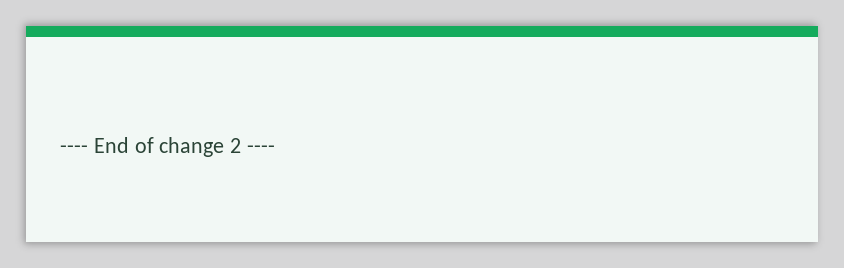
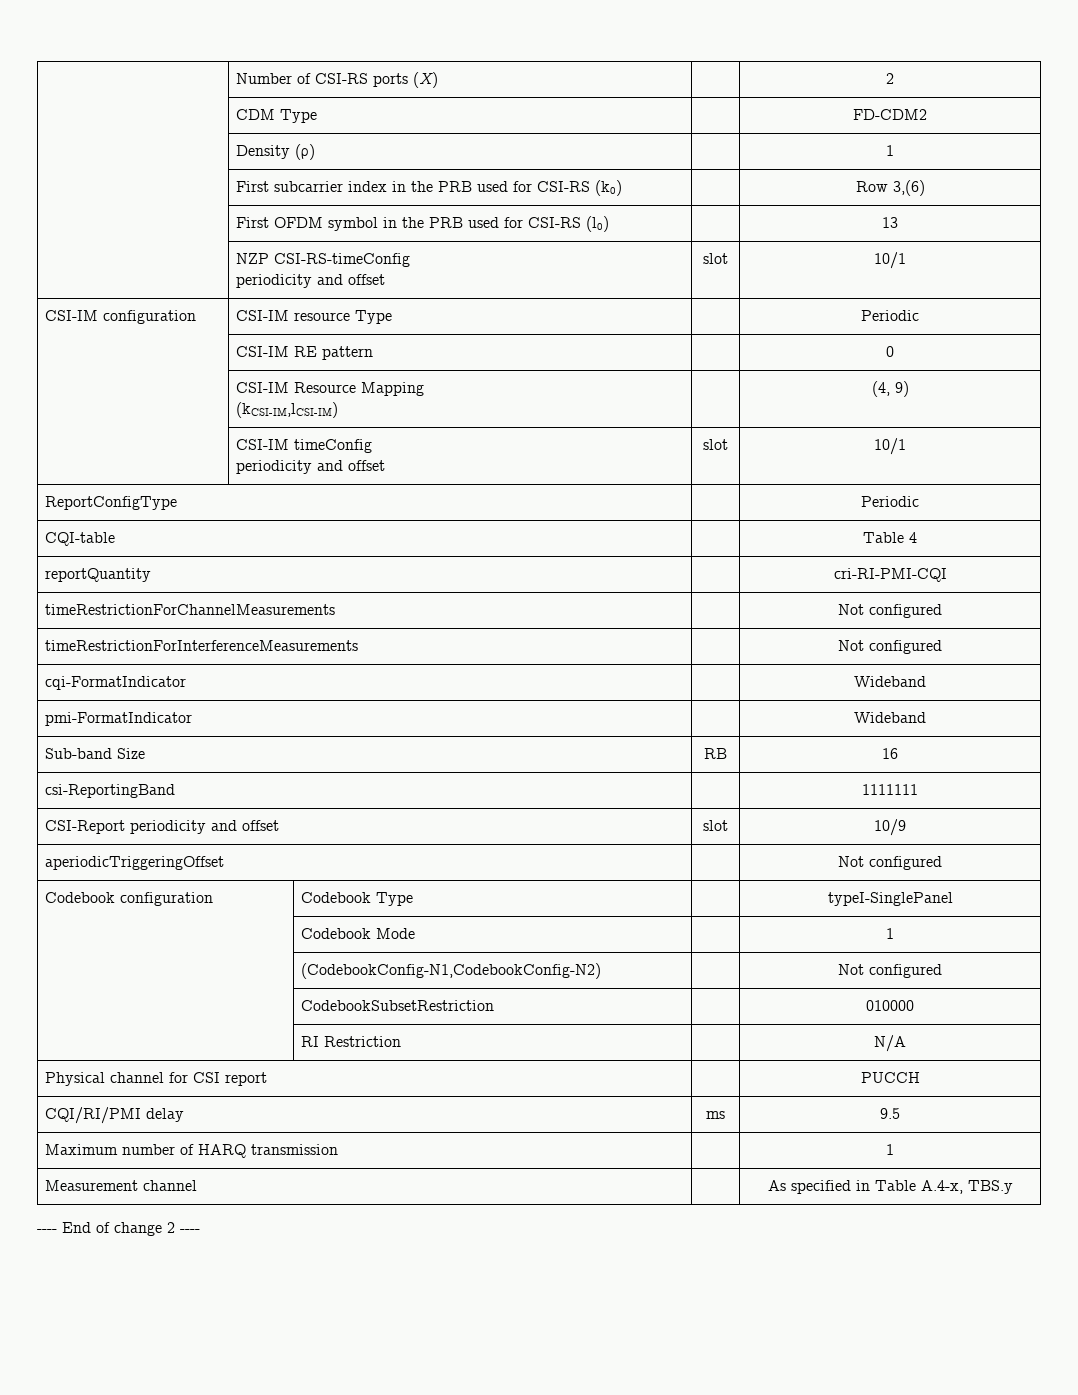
+ | Number of CSI-RS ports (X) | | 2
+ | CDM Type | | FD-CDM2
+ | Density (ρ) | | 1
+ | First subcarrier index in the PRB used for CSI-RS (k0) | | Row 3,(6)
+ | First OFDM symbol in the PRB used for CSI-RS (l0) | | 13
+ | NZP CSI-RS-timeConfig
+ periodicity and offset | slot | 10/1
+ CSI-IM configuration | CSI-IM resource Type | | Periodic
+ | CSI-IM RE pattern | | 0
+ | CSI-IM Resource Mapping
+ (kCSI-IM,lCSI-IM) | | (4, 9)
+ | CSI-IM timeConfig
+ periodicity and offset | slot | 10/1
+ ReportConfigType | | Periodic
+ CQI-table | | Table 4
+ reportQuantity | | cri-RI-PMI-CQI
+ timeRestrictionForChannelMeasurements | | Not configured
+ timeRestrictionForInterferenceMeasurements | | Not configured
+ cqi-FormatIndicator | | Wideband
+ pmi-FormatIndicator | | Wideband
+ Sub-band Size | RB | 16
+ csi-ReportingBand | | 1111111
+ CSI-Report periodicity and offset | slot | 10/9
+ aperiodicTriggeringOffset | | Not configured
+ Codebook configuration | Codebook Type | | typeI-SinglePanel
+ | Codebook Mode | | 1
+ | (CodebookConfig-N1,CodebookConfig-N2) | | Not configured
+ | CodebookSubsetRestriction | | 010000
+ | RI Restriction | | N/A
+ Physical channel for CSI report | | PUCCH
+ CQI/RI/PMI delay | ms | 9.5
+ Maximum number of HARQ transmission | | 1
+ Measurement channel | | As specified in Table A.4-x, TBS.y

